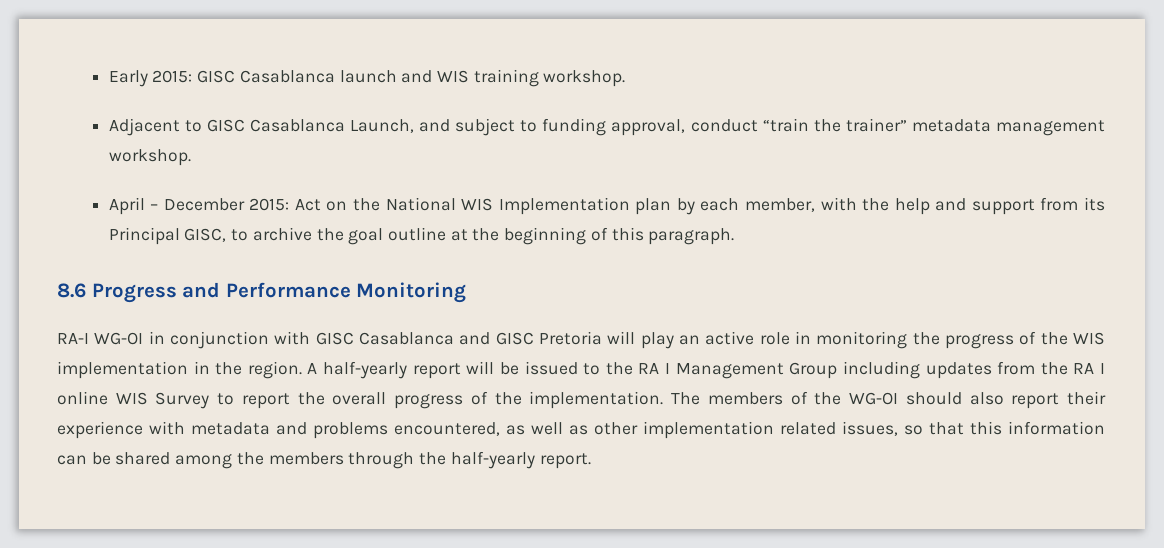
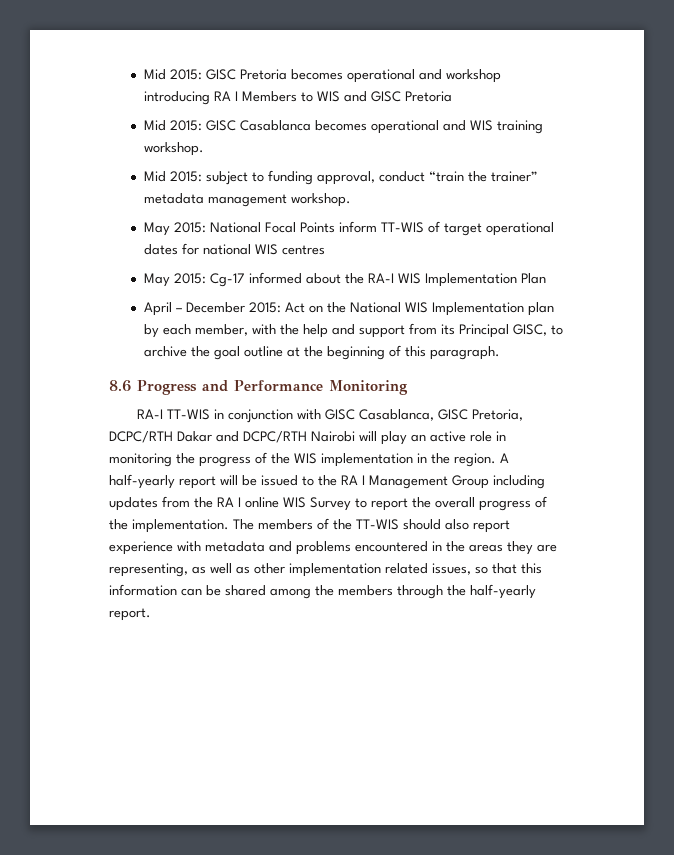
- Early 2015: GISC Casablanca launch and WIS training workshop.
+ Mid 2015: GISC Pretoria becomes operational and workshop introducing RA I Members to WIS and GISC Pretoria
+ Mid 2015: GISC Casablanca becomes operational and WIS training workshop.
- Adjacent to GISC Casablanca Launch, and subject to funding approval, conduct “train the trainer” metadata management workshop.
+ Mid 2015: subject to funding approval, conduct “train the trainer” metadata management workshop.
+ May 2015: National Focal Points inform TT-WIS of target operational dates for national WIS centres
+ May 2015: Cg-17 informed about the RA-I WIS Implementation Plan
- RA-I WG-OI in conjunction with GISC Casablanca and GISC Pretoria will play an active role in monitoring the progress of the WIS implementation in the region.
+ RA-I TT-WIS in conjunction with GISC Casablanca, GISC Pretoria, DCPC/RTH Dakar and DCPC/RTH Nairobi will play an active role in monitoring the progress of the WIS implementation in the region.
- The members of the WG-OI should also report their experience with metadata and problems encountered, as well as other implementation related issues, so that this information can be shared among the members through the half-yearly report.
+ The members of the TT-WIS should also report experience with metadata and problems encountered in the areas they are representing, as well as other implementation related issues, so that this information can be shared among the members through the half-yearly report.

